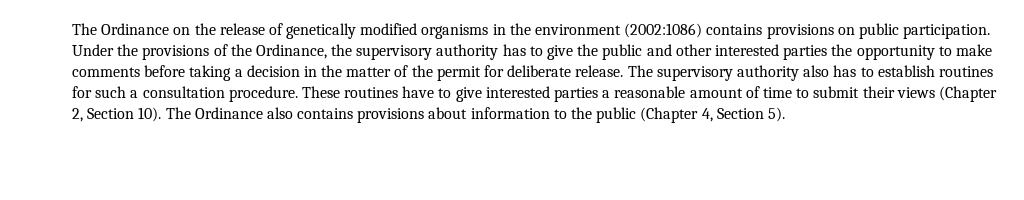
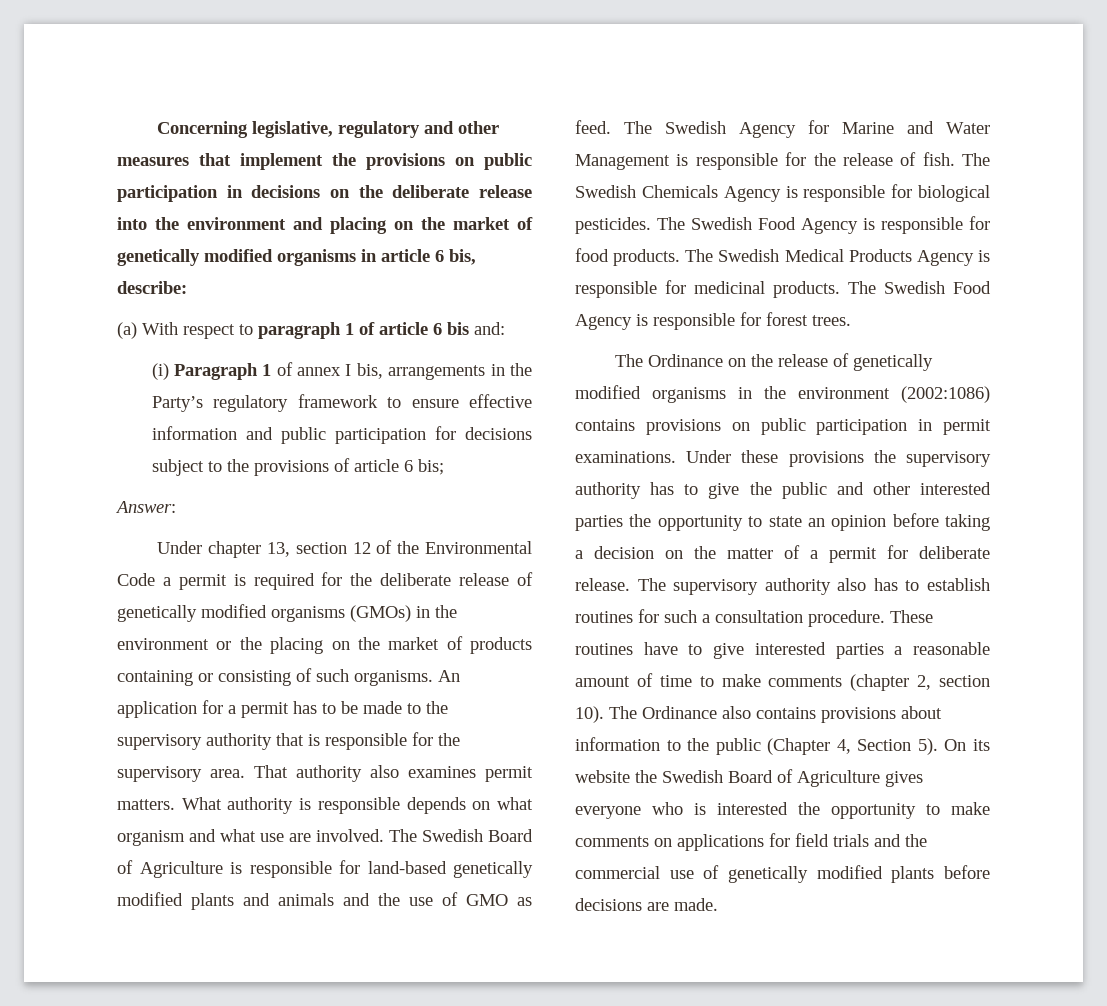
+ Concerning legislative, regulatory and other measures that implement the provisions on public participation in decisions on the deliberate release into the environment and placing on the market of genetically modified organisms in article 6 bis, describe:
+ (a) With respect to paragraph 1 of article 6 bis and:
+ (i) Paragraph 1 of annex I bis, arrangements in the Party’s regulatory framework to ensure effective information and public participation for decisions subject to the provisions of article 6 bis;
+ Answer:
+ Under chapter 13, section 12 of the Environmental Code a permit is required for the deliberate release of genetically modified organisms (GMOs) in the environment or the placing on the market of products containing or consisting of such organisms. An application for a permit has to be made to the supervisory authority that is responsible for the supervisory area. That authority also examines permit matters. What authority is responsible depends on what organism and what use are involved. The Swedish Board of Agriculture is responsible for land-based genetically modified plants and animals and the use of GMO as feed. The Swedish Agency for Marine and Water Management is responsible for the release of fish. The Swedish Chemicals Agency is responsible for biological pesticides. The Swedish Food Agency is responsible for food products. The Swedish Medical Products Agency is responsible for medicinal products. The Swedish Food Agency is responsible for forest trees.
- The Ordinance on the release of genetically modified organisms in the environment (2002:1086) contains provisions on public participation. Under the provisions of the Ordinance, the supervisory authority has to give the public and other interested parties the opportunity to make comments before taking a decision in the matter of the permit for deliberate release.
+ The Ordinance on the release of genetically modified organisms in the environment (2002:1086) contains provisions on public participation in permit examinations. Under these provisions the supervisory authority has to give the public and other interested parties the opportunity to state an opinion before taking a decision on the matter of a permit for deliberate release.
- These routines have to give interested parties a reasonable amount of time to submit their views (Chapter 2, Section 10).
+ These routines have to give interested parties a reasonable amount of time to make comments (chapter 2, section 10).
+ On its website the Swedish Board of Agriculture gives everyone who is interested the opportunity to make comments on applications for field trials and the commercial use of genetically modified plants before decisions are made.

